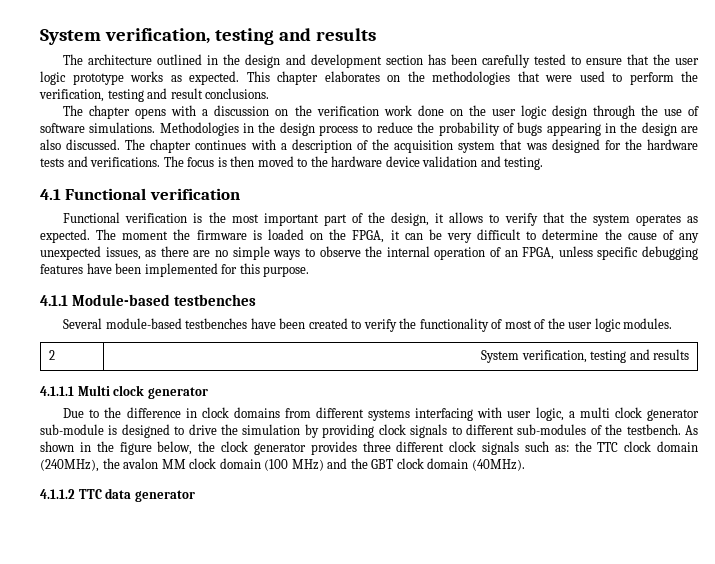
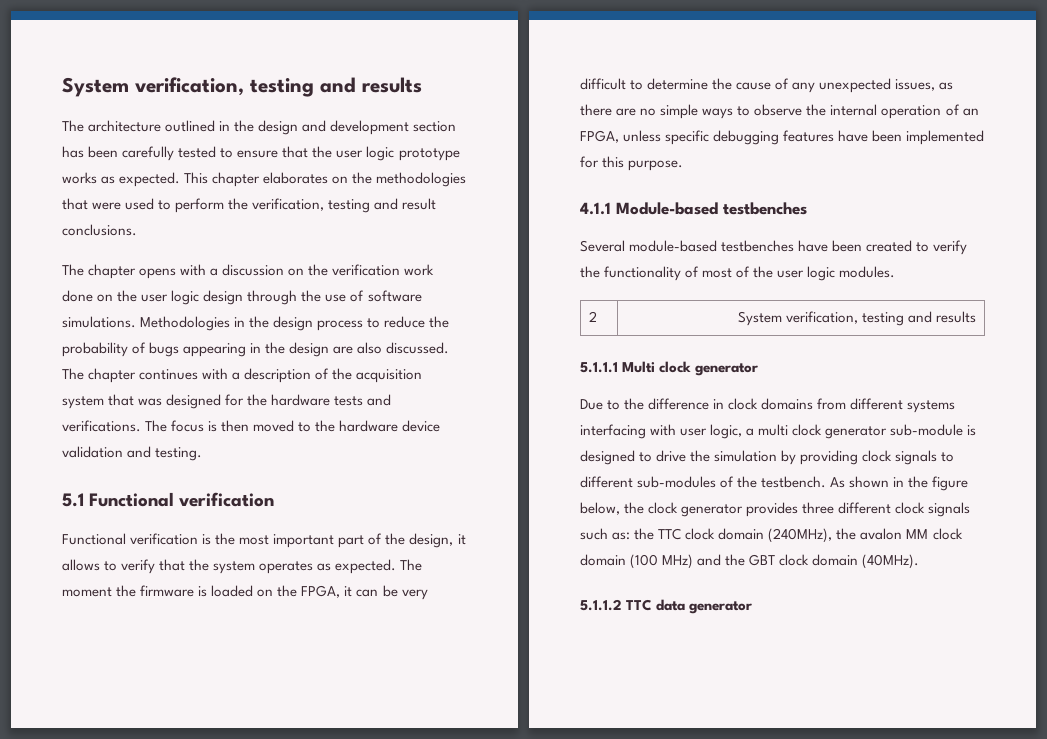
- 4.1 Functional verification
+ 5.1 Functional verification
- 4.1.1.1 Multi clock generator
+ 5.1.1.1 Multi clock generator
- 4.1.1.2 TTC data generator
+ 5.1.1.2 TTC data generator

